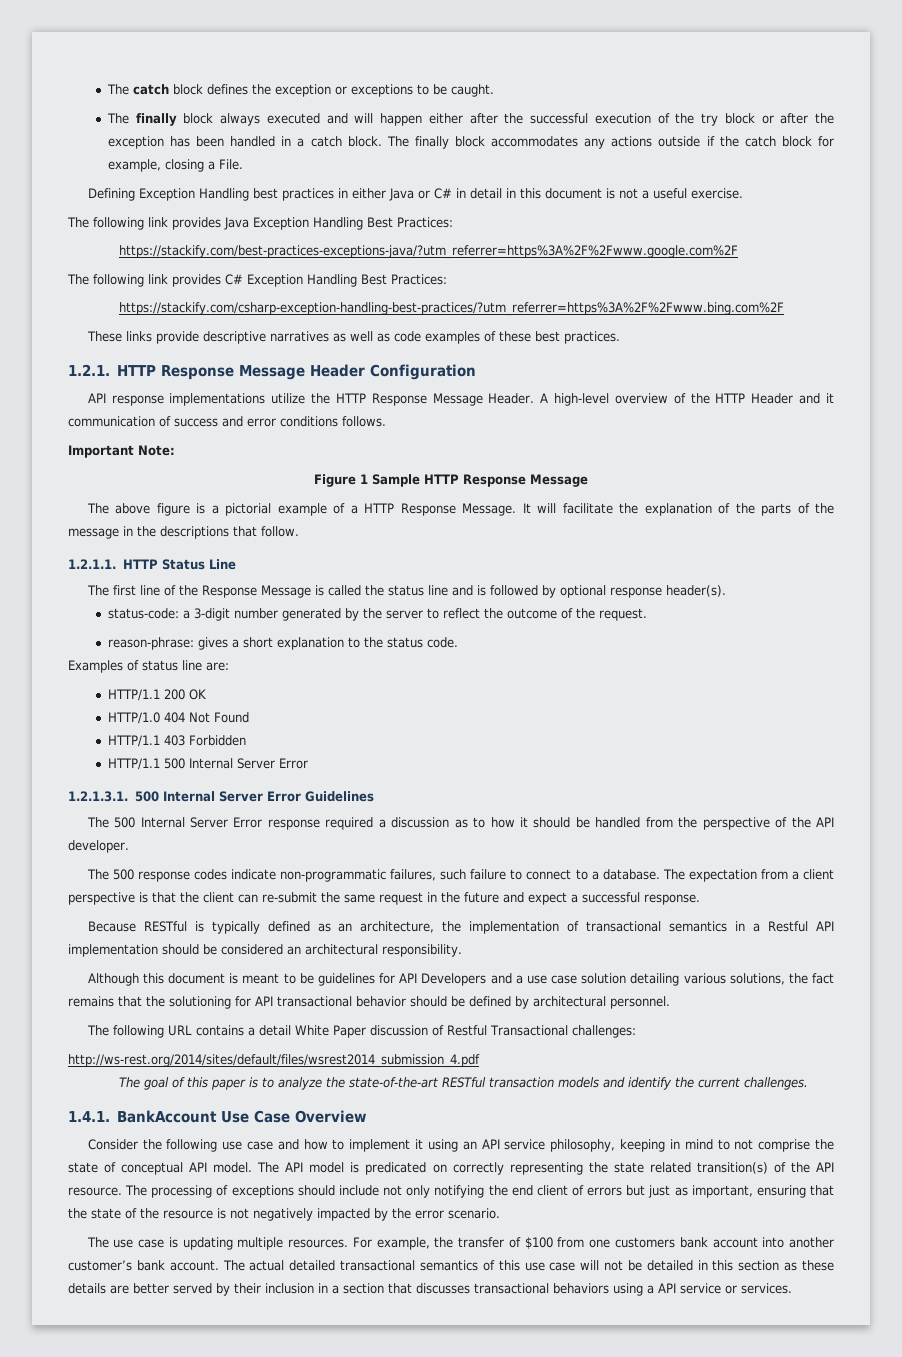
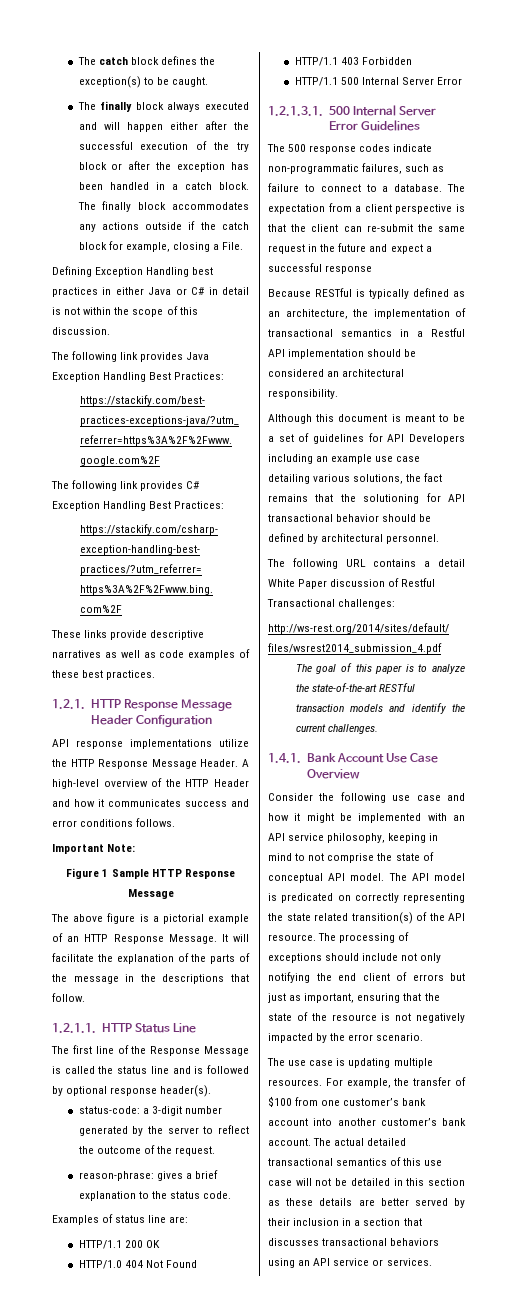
- The catch block defines the exception or exceptions to be caught.
+ The catch block defines the exception(s) to be caught.
- Defining Exception Handling best practices in either Java or C# in detail in this document is not a useful exercise.
+ Defining Exception Handling best practices in either Java or C# in detail is not within the scope of this discussion.
- A high-level overview of the HTTP Header and it communication of success and error conditions follows.
+ A high-level overview of the HTTP Header and how it communicates success and error conditions follows.
- The above figure is a pictorial example of a HTTP Response Message.
+ The above figure is a pictorial example of an HTTP Response Message.
- reason-phrase: gives a short explanation to the status code.
+ reason-phrase: gives a brief explanation to the status code.
- The 500 Internal Server Error response required a discussion as to how it should be handled from the perspective of the API developer.
- The 500 response codes indicate non-programmatic failures, such failure to connect to a database.
+ The 500 response codes indicate non-programmatic failures, such as failure to connect to a database.
- The expectation from a client perspective is that the client can re-submit the same request in the future and expect a successful response.
+ The expectation from a client perspective is that the client can re-submit the same request in the future and expect a successful response
- Although this document is meant to be guidelines for API Developers and a use case solution detailing various solutions, the fact remains that the solutioning for API transactional behavior should be defined by architectural personnel.
+ Although this document is meant to be a set of guidelines for API Developers including an example use case detailing various solutions, the fact remains that the solutioning for API transactional behavior should be defined by architectural personnel.
- 1.4.1. BankAccount Use Case Overview
+ 1.4.1. Bank Account Use Case Overview
- Consider the following use case and how to implement it using an API service philosophy, keeping in mind to not comprise the state of conceptual API model.
+ Consider the following use case and how it might be implemented with an API service philosophy, keeping in mind to not comprise the state of conceptual API model.
- For example, the transfer of $100 from one customers bank account into another customer’s bank account.
+ For example, the transfer of $100 from one customer’s bank account into another customer’s bank account.
- The actual detailed transactional semantics of this use case will not be detailed in this section as these details are better served by their inclusion in a section that discusses transactional behaviors using a API service or services.
+ The actual detailed transactional semantics of this use case will not be detailed in this section as these details are better served by their inclusion in a section that discusses transactional behaviors using an API service or services.

